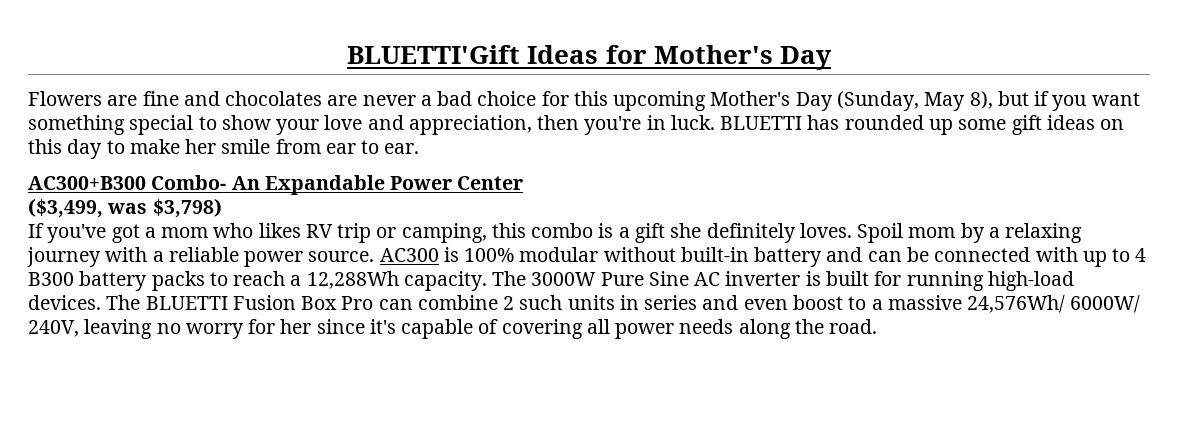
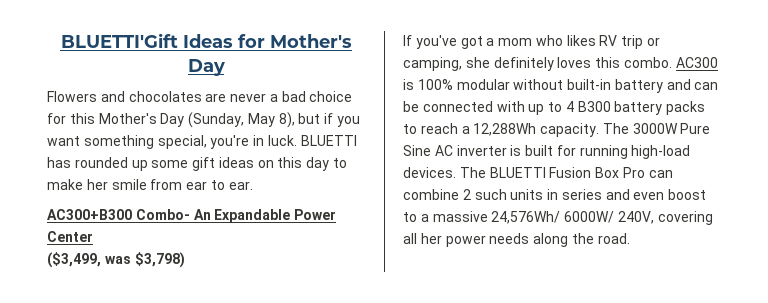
- Flowers are fine and chocolates are never a bad choice for this upcoming Mother's Day (Sunday, May 8), but if you want something special to show your love and appreciation, then you're in luck.
+ Flowers and chocolates are never a bad choice for this Mother's Day (Sunday, May 8), but if you want something special, you're in luck.
- If you've got a mom who likes RV trip or camping, this combo is a gift she definitely loves. Spoil mom by a relaxing journey with a reliable power source.
+ If you've got a mom who likes RV trip or camping, she definitely loves this combo.
- The BLUETTI Fusion Box Pro can combine 2 such units in series and even boost to a massive 24,576Wh/ 6000W/ 240V, leaving no worry for her since it's capable of covering all power needs along the road.
+ The BLUETTI Fusion Box Pro can combine 2 such units in series and even boost to a massive 24,576Wh/ 6000W/ 240V, covering all her power needs along the road.

